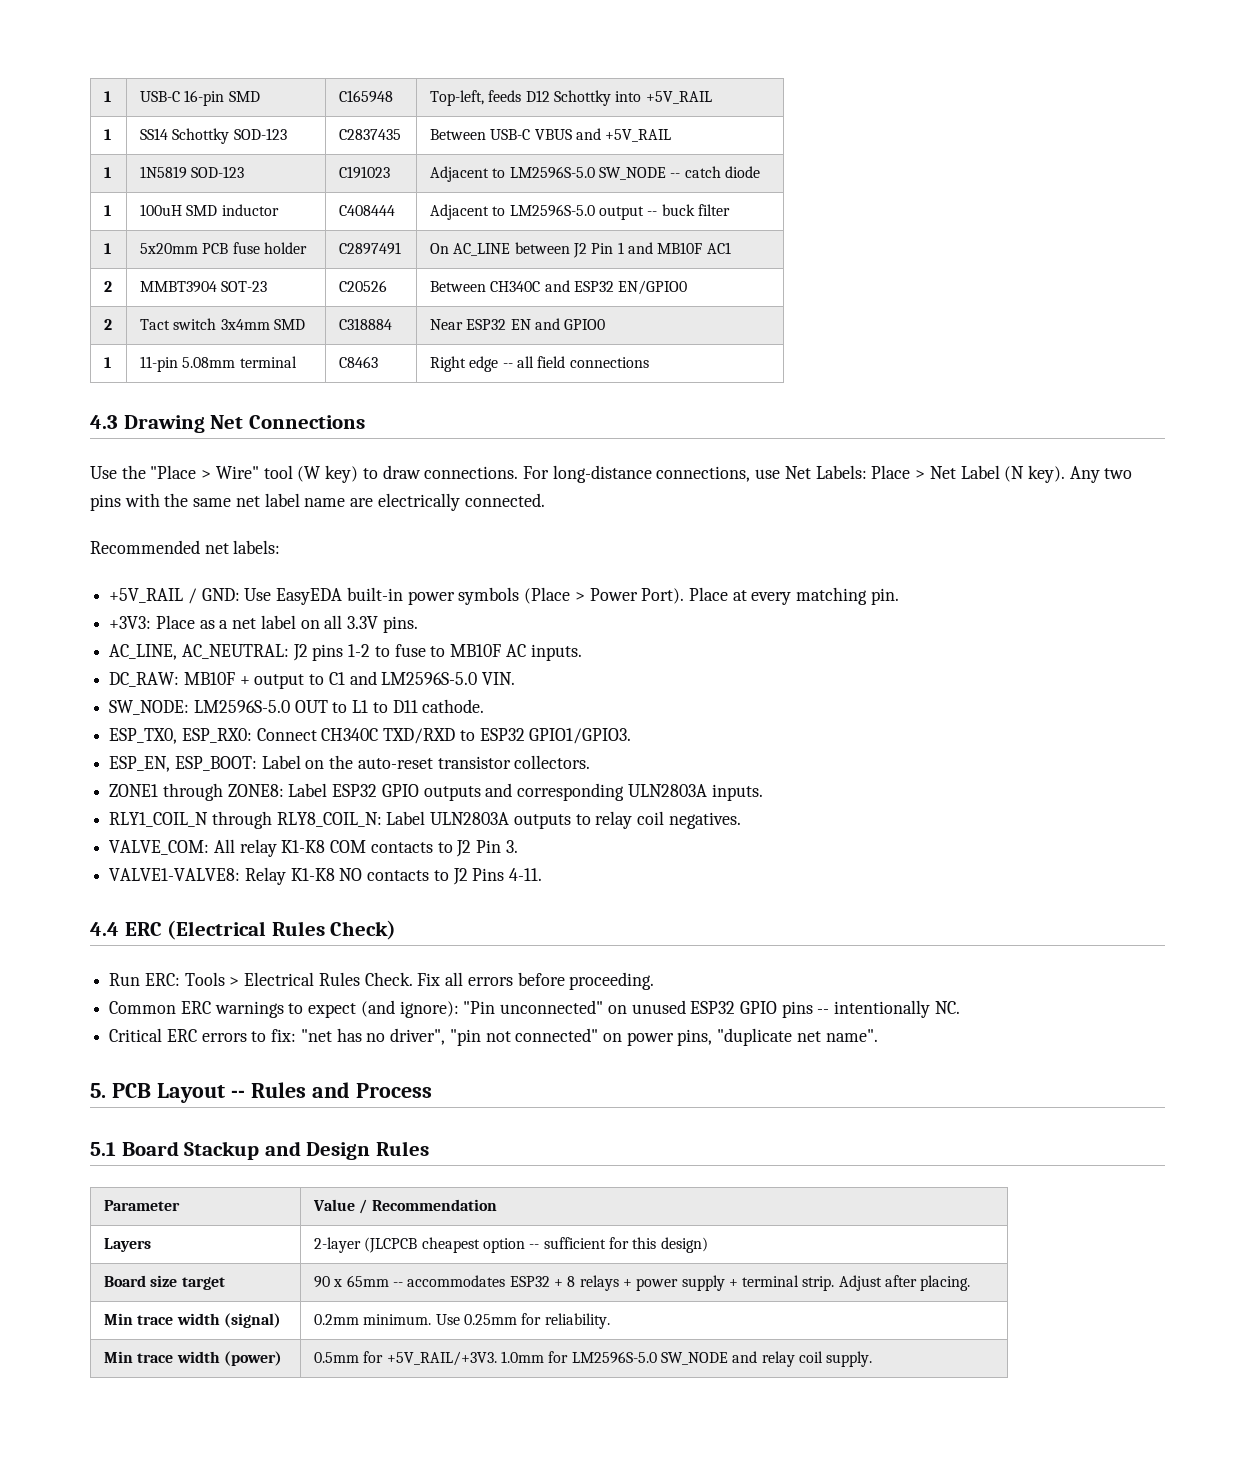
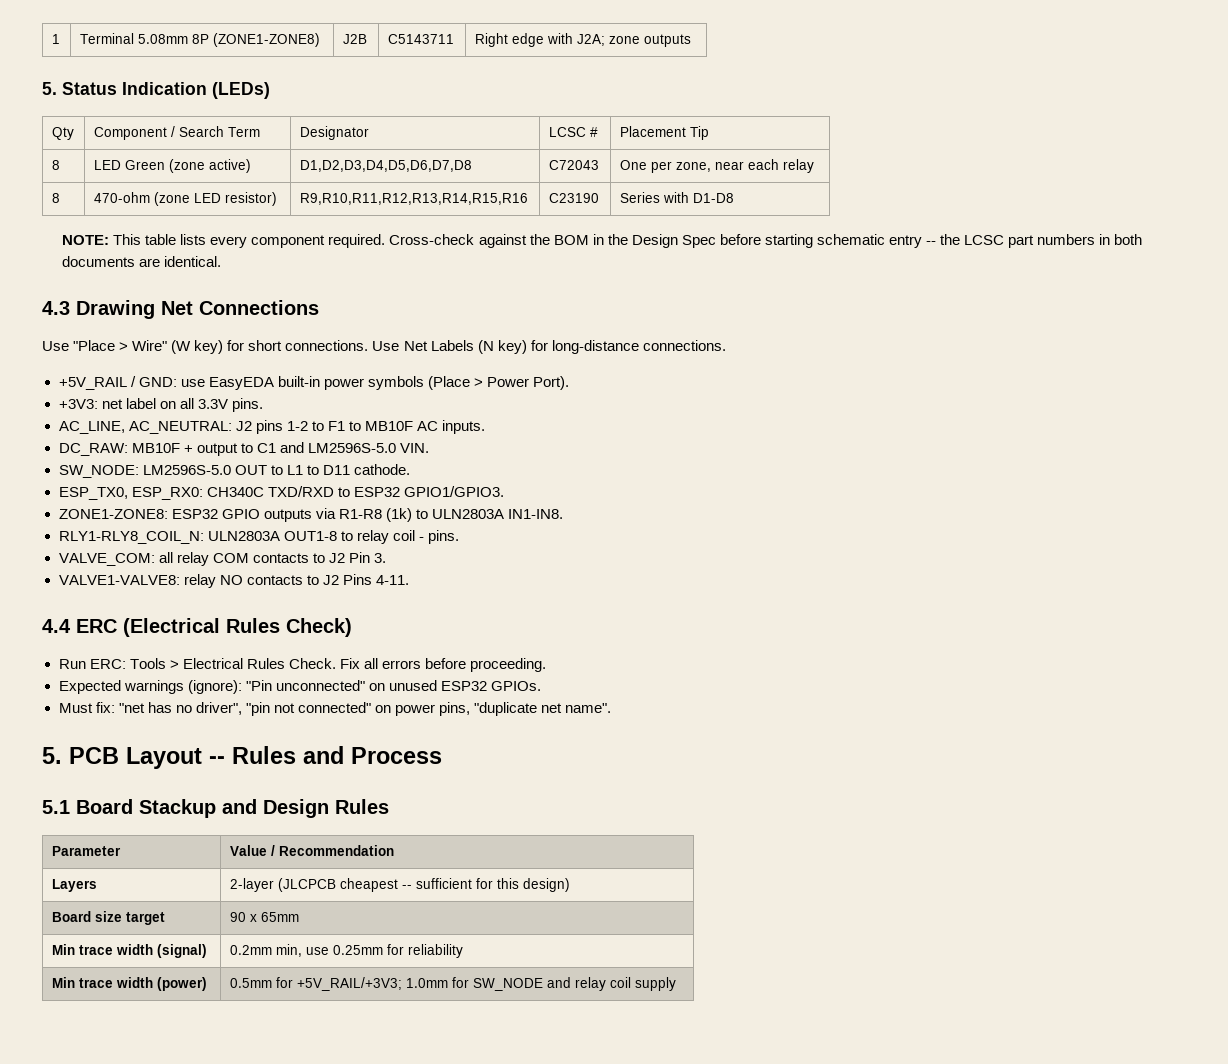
- 1 | USB-C 16-pin SMD | C165948 | Top-left, feeds D12 Schottky into +5V_RAIL
- 1 | SS14 Schottky SOD-123 | C2837435 | Between USB-C VBUS and +5V_RAIL
- 1 | 1N5819 SOD-123 | C191023 | Adjacent to LM2596S-5.0 SW_NODE -- catch diode
- 1 | 100uH SMD inductor | C408444 | Adjacent to LM2596S-5.0 output -- buck filter
- 1 | 5x20mm PCB fuse holder | C2897491 | On AC_LINE between J2 Pin 1 and MB10F AC1
- 2 | MMBT3904 SOT-23 | C20526 | Between CH340C and ESP32 EN/GPIO0
- 2 | Tact switch 3x4mm SMD | C318884 | Near ESP32 EN and GPIO0
- 1 | 11-pin 5.08mm terminal | C8463 | Right edge -- all field connections
+ 1 | Terminal 5.08mm 8P (ZONE1-ZONE8) | J2B | C5143711 | Right edge with J2A; zone outputs
+ 5. Status Indication (LEDs)
+ Qty | Component / Search Term | Designator | LCSC # | Placement Tip
+ 8 | LED Green (zone active) | D1,D2,D3,D4,D5,D6,D7,D8 | C72043 | One per zone, near each relay
+ 8 | 470-ohm (zone LED resistor) | R9,R10,R11,R12,R13,R14,R15,R16 | C23190 | Series with D1-D8
+ NOTE: This table lists every component required. Cross-check against the BOM in the Design Spec before starting schematic entry -- the LCSC part numbers in both documents are identical.
- Use the "Place > Wire" tool (W key) to draw connections. For long-distance connections, use Net Labels: Place > Net Label (N key). Any two pins with the same net label name are electrically connected.
- Recommended net labels:
+ Use "Place > Wire" (W key) for short connections. Use Net Labels (N key) for long-distance connections.
- +5V_RAIL / GND: Use EasyEDA built-in power symbols (Place > Power Port). Place at every matching pin.
- +3V3: Place as a net label on all 3.3V pins.
+ +5V_RAIL / GND: use EasyEDA built-in power symbols (Place > Power Port).
+ +3V3: net label on all 3.3V pins.
- AC_LINE, AC_NEUTRAL: J2 pins 1-2 to fuse to MB10F AC inputs.
+ AC_LINE, AC_NEUTRAL: J2 pins 1-2 to F1 to MB10F AC inputs.
- ESP_TX0, ESP_RX0: Connect CH340C TXD/RXD to ESP32 GPIO1/GPIO3.
+ ESP_TX0, ESP_RX0: CH340C TXD/RXD to ESP32 GPIO1/GPIO3.
- ESP_EN, ESP_BOOT: Label on the auto-reset transistor collectors.
- ZONE1 through ZONE8: Label ESP32 GPIO outputs and corresponding ULN2803A inputs.
- RLY1_COIL_N through RLY8_COIL_N: Label ULN2803A outputs to relay coil negatives.
+ ZONE1-ZONE8: ESP32 GPIO outputs via R1-R8 (1k) to ULN2803A IN1-IN8.
+ RLY1-RLY8_COIL_N: ULN2803A OUT1-8 to relay coil - pins.
- VALVE_COM: All relay K1-K8 COM contacts to J2 Pin 3.
+ VALVE_COM: all relay COM contacts to J2 Pin 3.
- VALVE1-VALVE8: Relay K1-K8 NO contacts to J2 Pins 4-11.
+ VALVE1-VALVE8: relay NO contacts to J2 Pins 4-11.
- Common ERC warnings to expect (and ignore): "Pin unconnected" on unused ESP32 GPIO pins -- intentionally NC.
- Critical ERC errors to fix: "net has no driver", "pin not connected" on power pins, "duplicate net name".
+ Expected warnings (ignore): "Pin unconnected" on unused ESP32 GPIOs.
+ Must fix: "net has no driver", "pin not connected" on power pins, "duplicate net name".
- Layers | 2-layer (JLCPCB cheapest option -- sufficient for this design)
+ Layers | 2-layer (JLCPCB cheapest -- sufficient for this design)
- Board size target | 90 x 65mm -- accommodates ESP32 + 8 relays + power supply + terminal strip. Adjust after placing.
+ Board size target | 90 x 65mm
- Min trace width (signal) | 0.2mm minimum. Use 0.25mm for reliability.
+ Min trace width (signal) | 0.2mm min, use 0.25mm for reliability
- Min trace width (power) | 0.5mm for +5V_RAIL/+3V3. 1.0mm for LM2596S-5.0 SW_NODE and relay coil supply.
+ Min trace width (power) | 0.5mm for +5V_RAIL/+3V3; 1.0mm for SW_NODE and relay coil supply

